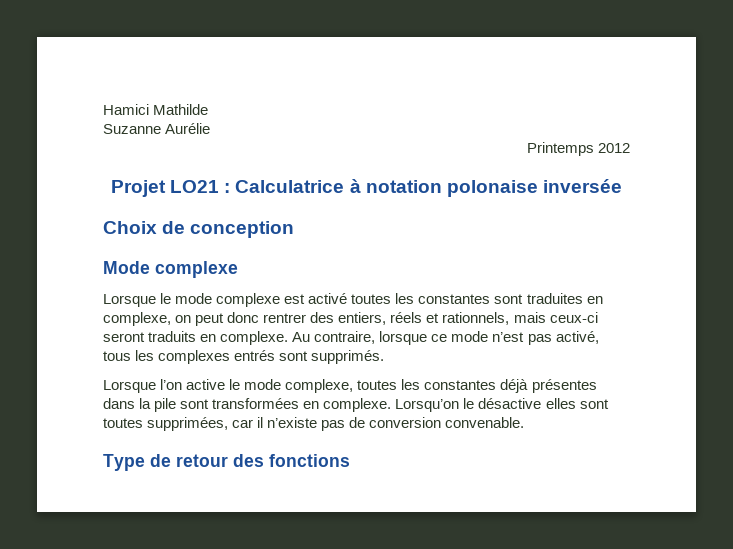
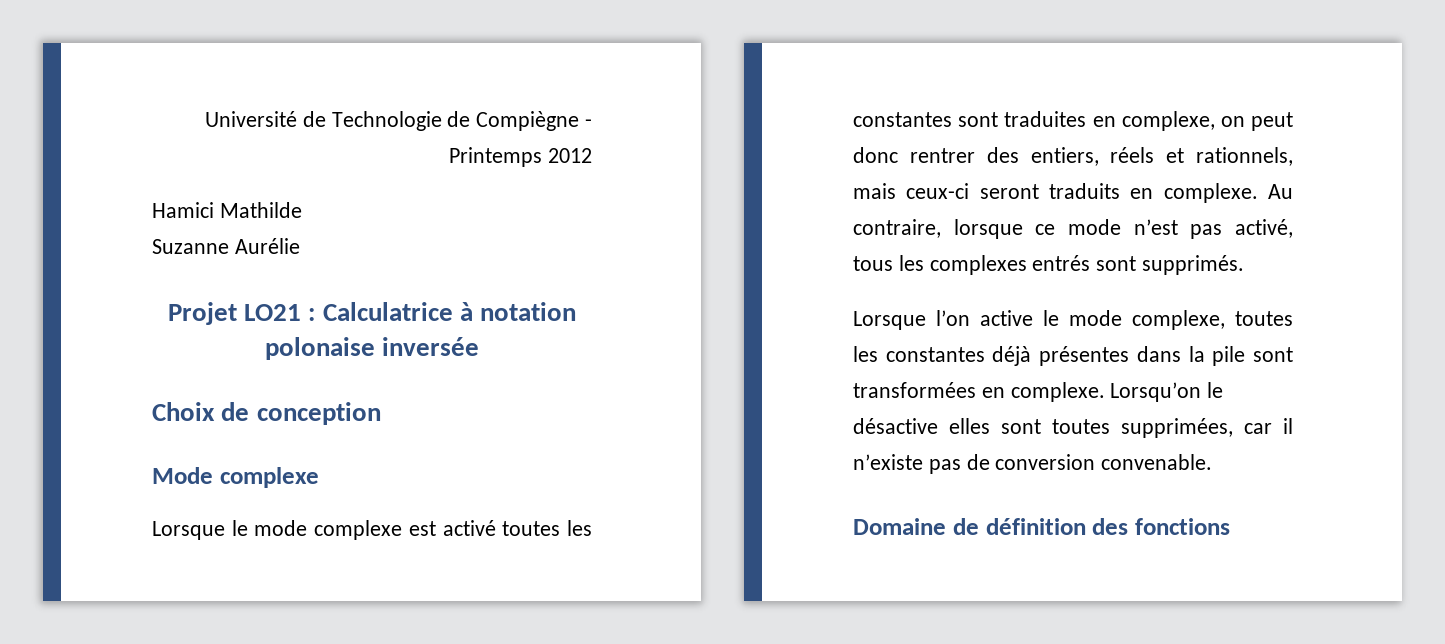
+ Université de Technologie de Compiègne - Printemps 2012
- Printemps 2012
- Type de retour des fonctions
+ Domaine de définition des fonctions

